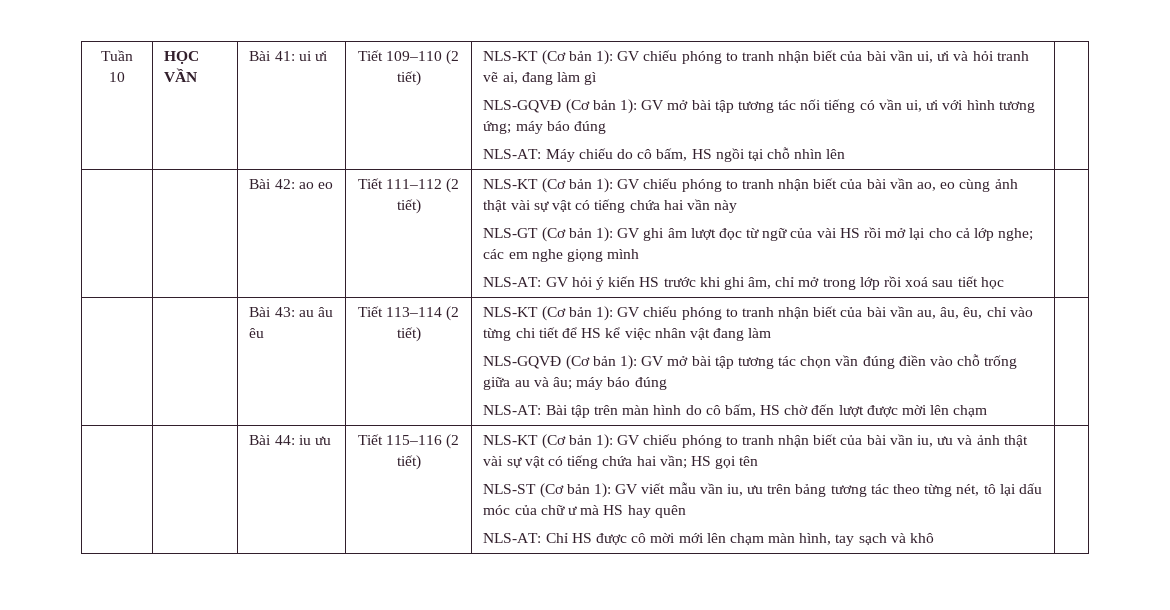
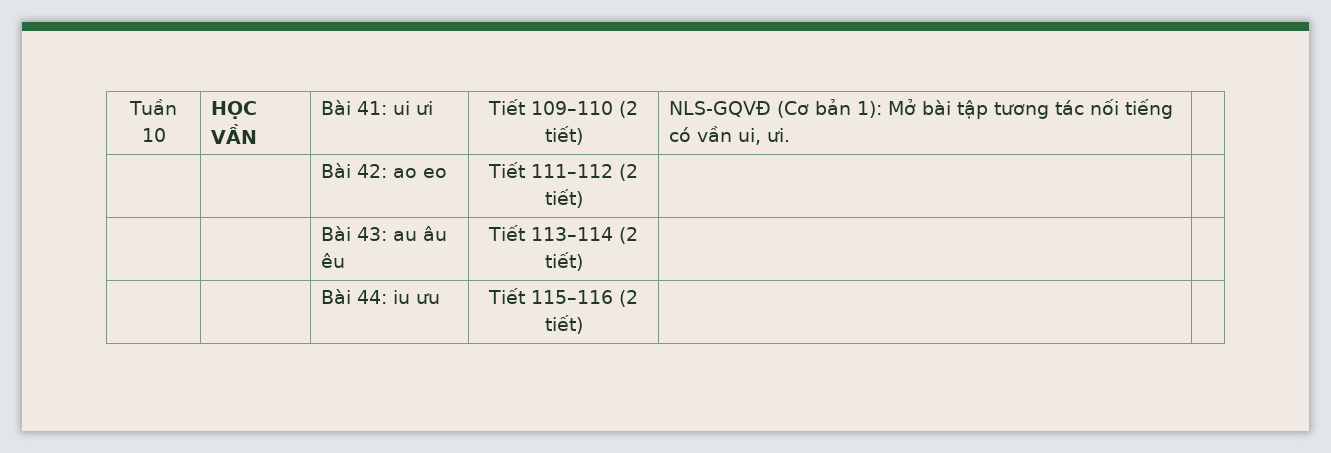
- NLS-KT (Cơ bản 1): GV chiếu phóng to tranh nhận biết của bài vần ui, ưi và hỏi tranh vẽ ai, đang làm gì
- NLS-GQVĐ (Cơ bản 1): GV mở bài tập tương tác nối tiếng có vần ui, ưi với hình tương ứng; máy báo đúng
- NLS-AT: Máy chiếu do cô bấm, HS ngồi tại chỗ nhìn lên
+ NLS-GQVĐ (Cơ bản 1): Mở bài tập tương tác nối tiếng có vần ui, ưi.
- NLS-KT (Cơ bản 1): GV chiếu phóng to tranh nhận biết của bài vần ao, eo cùng ảnh thật vài sự vật có tiếng chứa hai vần này
- NLS-GT (Cơ bản 1): GV ghi âm lượt đọc từ ngữ của vài HS rồi mở lại cho cả lớp nghe; các em nghe giọng mình
- NLS-AT: GV hỏi ý kiến HS trước khi ghi âm, chỉ mở trong lớp rồi xoá sau tiết học
- NLS-KT (Cơ bản 1): GV chiếu phóng to tranh nhận biết của bài vần au, âu, êu, chỉ vào từng chi tiết để HS kể việc nhân vật đang làm
- NLS-GQVĐ (Cơ bản 1): GV mở bài tập tương tác chọn vần đúng điền vào chỗ trống giữa au và âu; máy báo đúng
- NLS-AT: Bài tập trên màn hình do cô bấm, HS chờ đến lượt được mời lên chạm
- NLS-KT (Cơ bản 1): GV chiếu phóng to tranh nhận biết của bài vần iu, ưu và ảnh thật vài sự vật có tiếng chứa hai vần; HS gọi tên
- NLS-ST (Cơ bản 1): GV viết mẫu vần iu, ưu trên bảng tương tác theo từng nét, tô lại dấu móc của chữ ư mà HS hay quên
- NLS-AT: Chỉ HS được cô mời mới lên chạm màn hình, tay sạch và khô

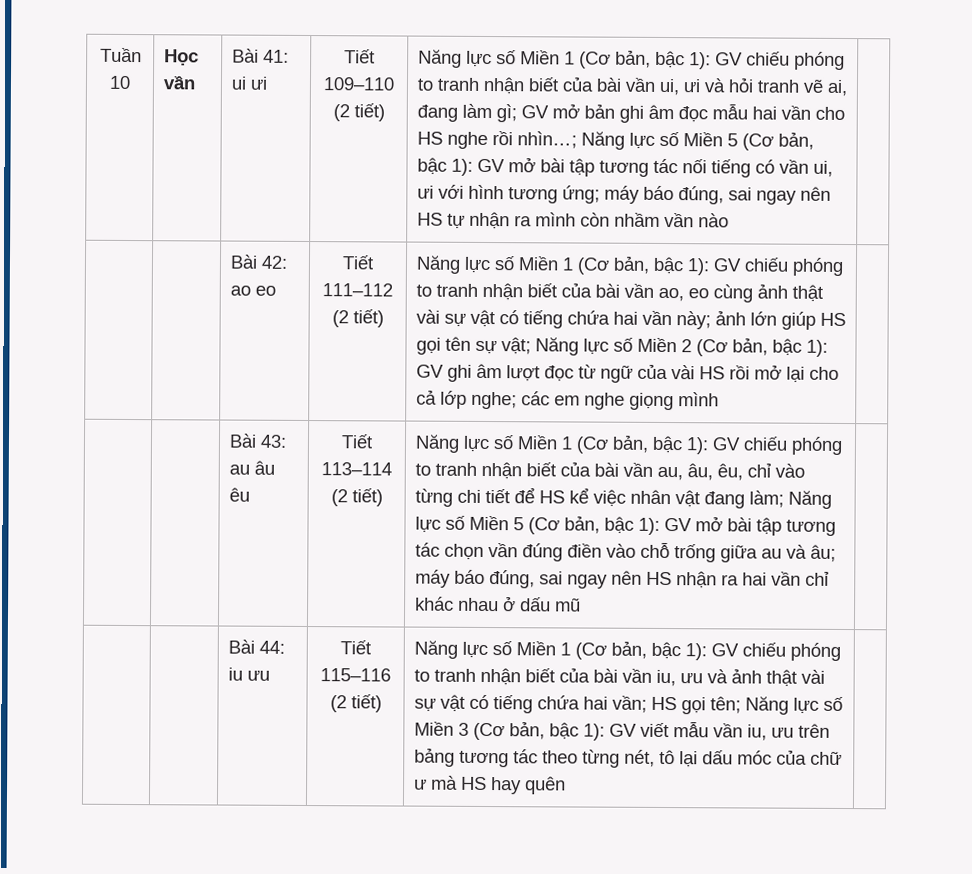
- HỌC VẦN
+ Học vần
- NLS-GQVĐ (Cơ bản 1): Mở bài tập tương tác nối tiếng có vần ui, ưi.
+ Năng lực số Miền 1 (Cơ bản, bậc 1): GV chiếu phóng to tranh nhận biết của bài vần ui, ưi và hỏi tranh vẽ ai, đang làm gì; GV mở bản ghi âm đọc mẫu hai vần cho HS nghe rồi nhìn…; Năng lực số Miền 5 (Cơ bản, bậc 1): GV mở bài tập tương tác nối tiếng có vần ui, ưi với hình tương ứng; máy báo đúng, sai ngay nên HS tự nhận ra mình còn nhầm vần nào
+ Năng lực số Miền 1 (Cơ bản, bậc 1): GV chiếu phóng to tranh nhận biết của bài vần ao, eo cùng ảnh thật vài sự vật có tiếng chứa hai vần này; ảnh lớn giúp HS gọi tên sự vật; Năng lực số Miền 2 (Cơ bản, bậc 1): GV ghi âm lượt đọc từ ngữ của vài HS rồi mở lại cho cả lớp nghe; các em nghe giọng mình
+ Năng lực số Miền 1 (Cơ bản, bậc 1): GV chiếu phóng to tranh nhận biết của bài vần au, âu, êu, chỉ vào từng chi tiết để HS kể việc nhân vật đang làm; Năng lực số Miền 5 (Cơ bản, bậc 1): GV mở bài tập tương tác chọn vần đúng điền vào chỗ trống giữa au và âu; máy báo đúng, sai ngay nên HS nhận ra hai vần chỉ khác nhau ở dấu mũ
+ Năng lực số Miền 1 (Cơ bản, bậc 1): GV chiếu phóng to tranh nhận biết của bài vần iu, ưu và ảnh thật vài sự vật có tiếng chứa hai vần; HS gọi tên; Năng lực số Miền 3 (Cơ bản, bậc 1): GV viết mẫu vần iu, ưu trên bảng tương tác theo từng nét, tô lại dấu móc của chữ ư mà HS hay quên

